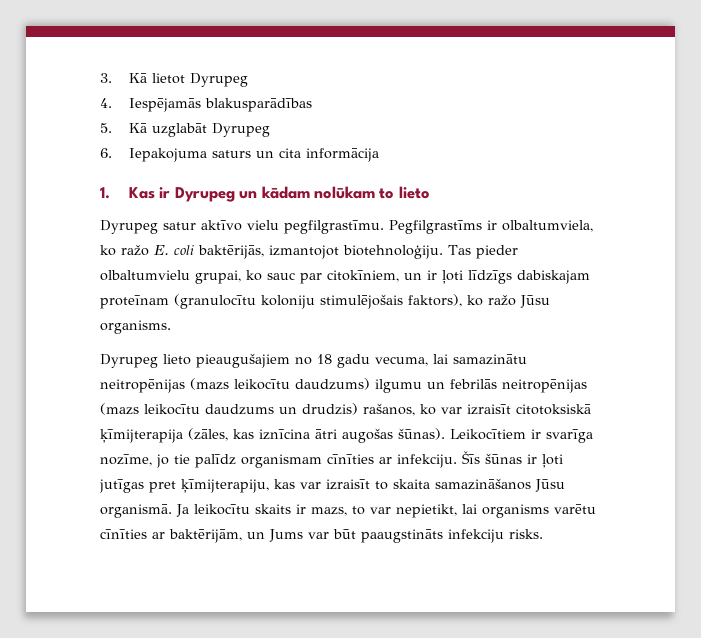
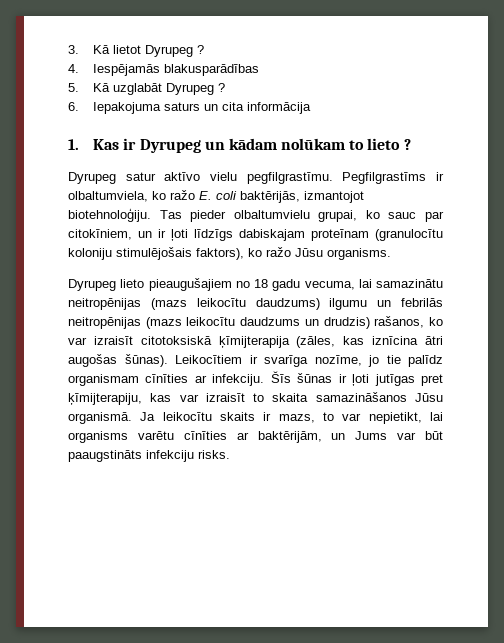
- 3. Kā lietot Dyrupeg
+ 3. Kā lietot Dyrupeg ?
- 5. Kā uzglabāt Dyrupeg
+ 5. Kā uzglabāt Dyrupeg ?
- 1. Kas ir Dyrupeg un kādam nolūkam to lieto
+ 1. Kas ir Dyrupeg un kādam nolūkam to lieto ?

